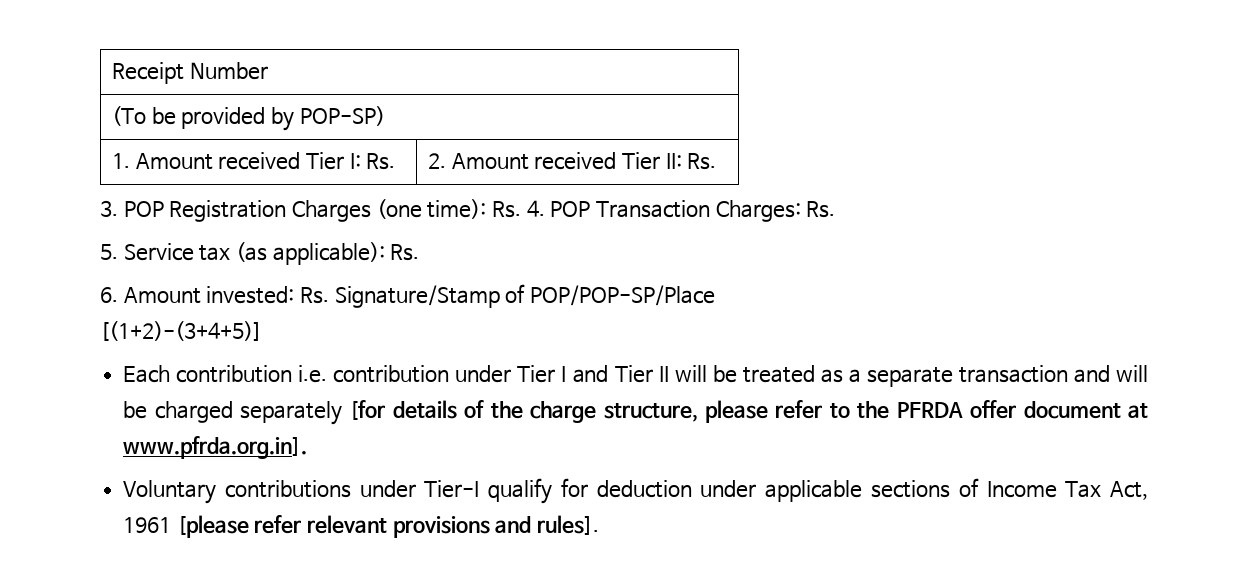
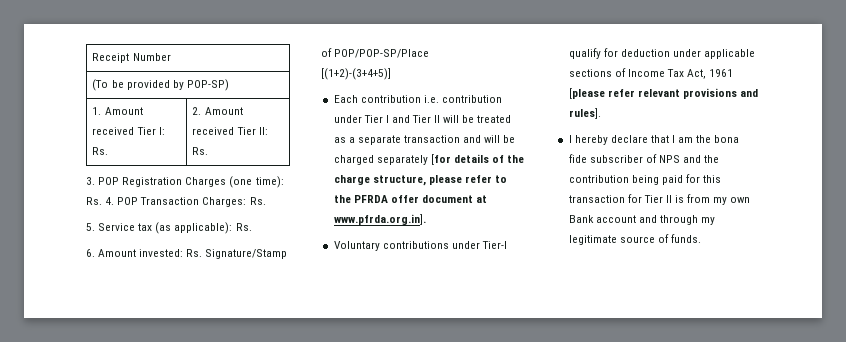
+ I hereby declare that I am the bona fide subscriber of NPS and the contribution being paid for this transaction for Tier Il is from my own Bank account and through my legitimate source of funds.

